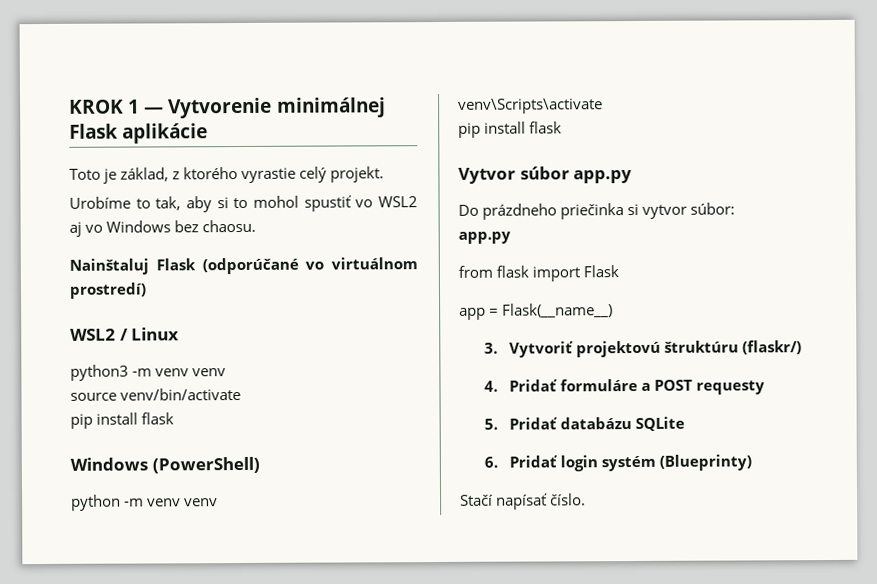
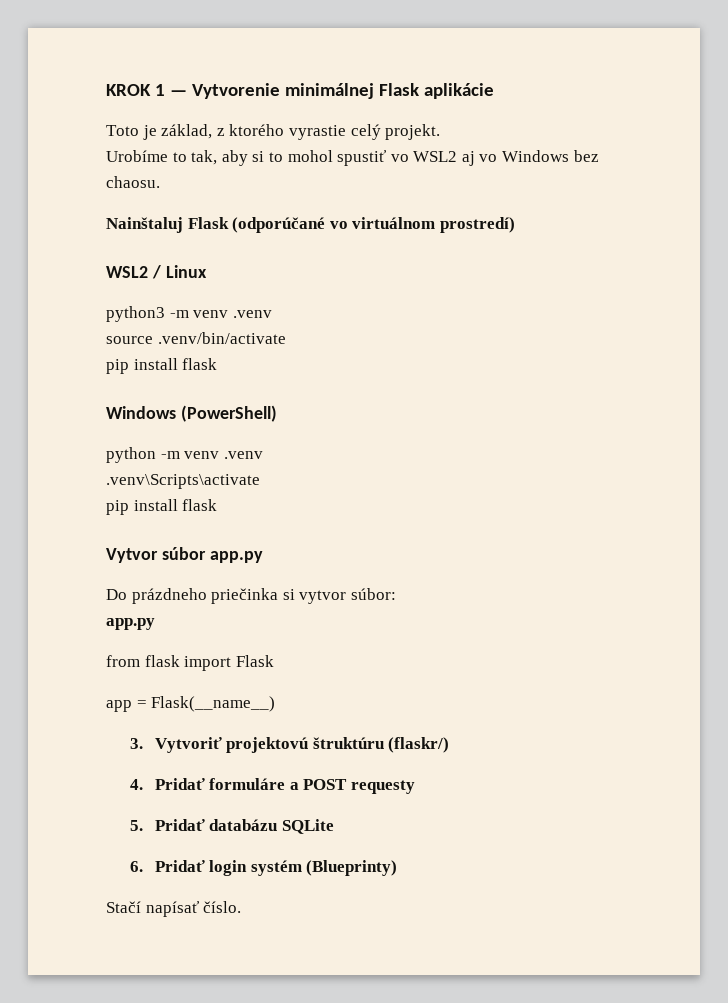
- python3 -m venv venv
+ python3 -m venv .venv
- source venv/bin/activate
+ source .venv/bin/activate
- python -m venv venv
- venv\Scripts\activate
+ python -m venv .venv
+ .venv\Scripts\activate

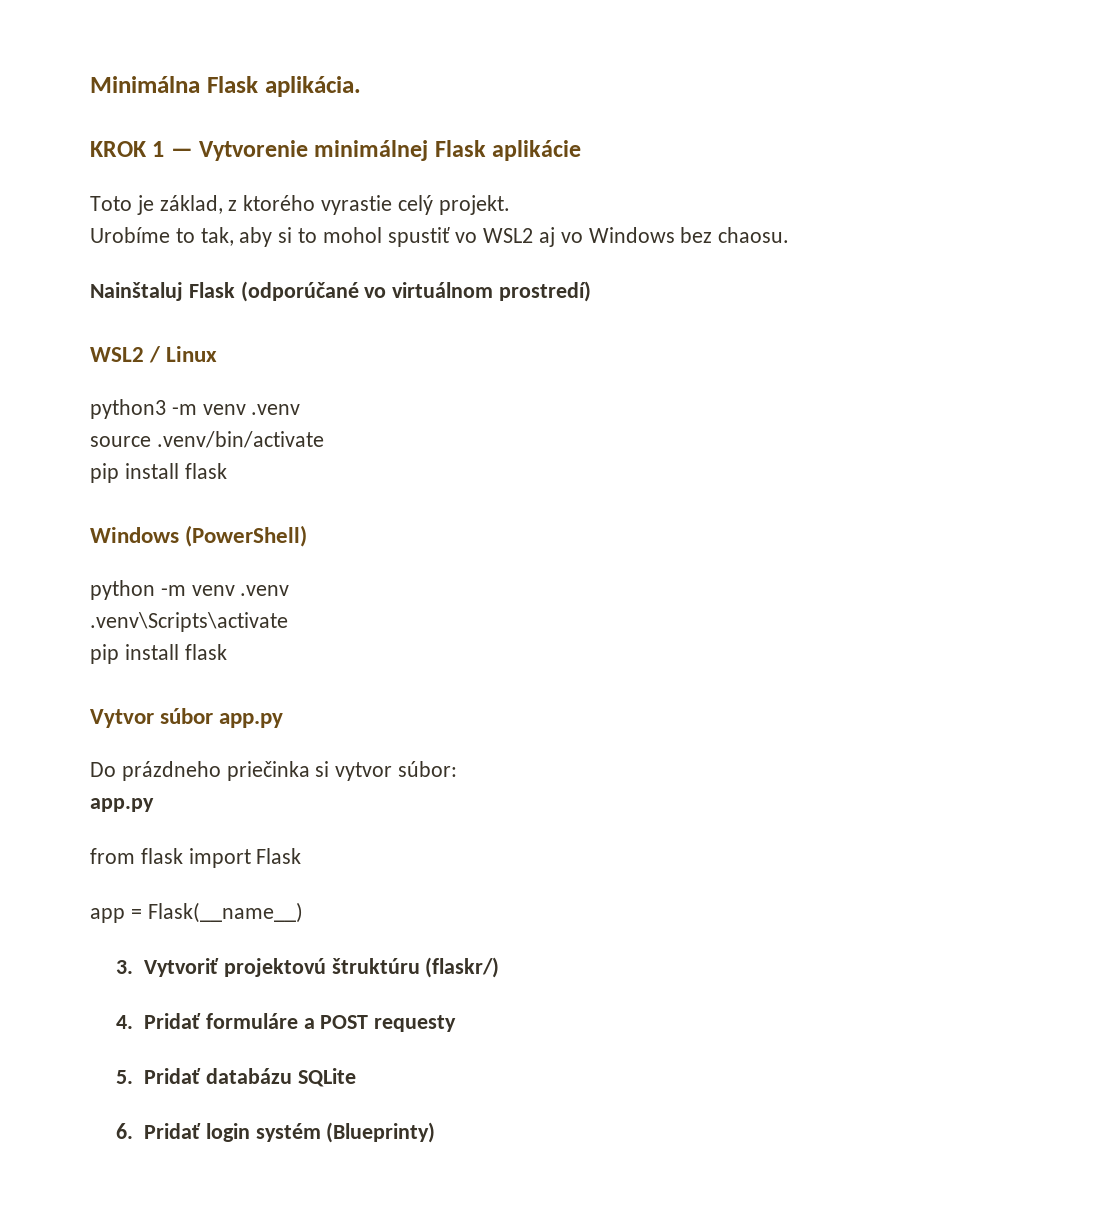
+ Minimálna Flask aplikácia.
- Stačí napísať číslo.

